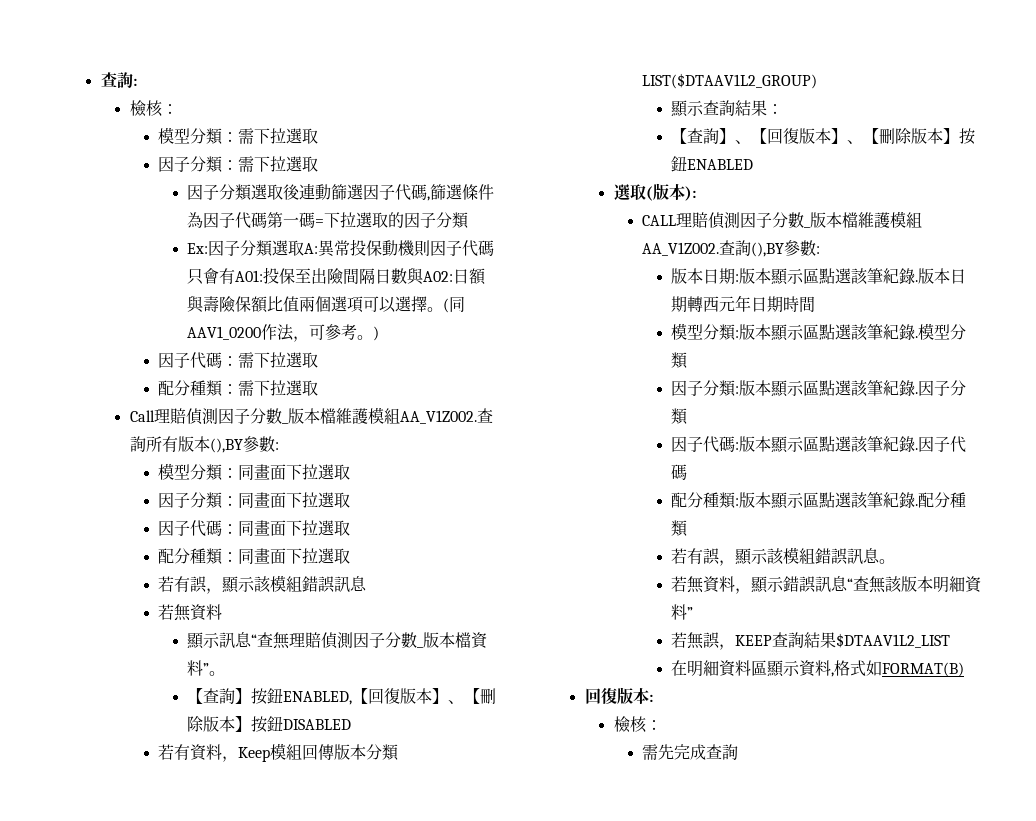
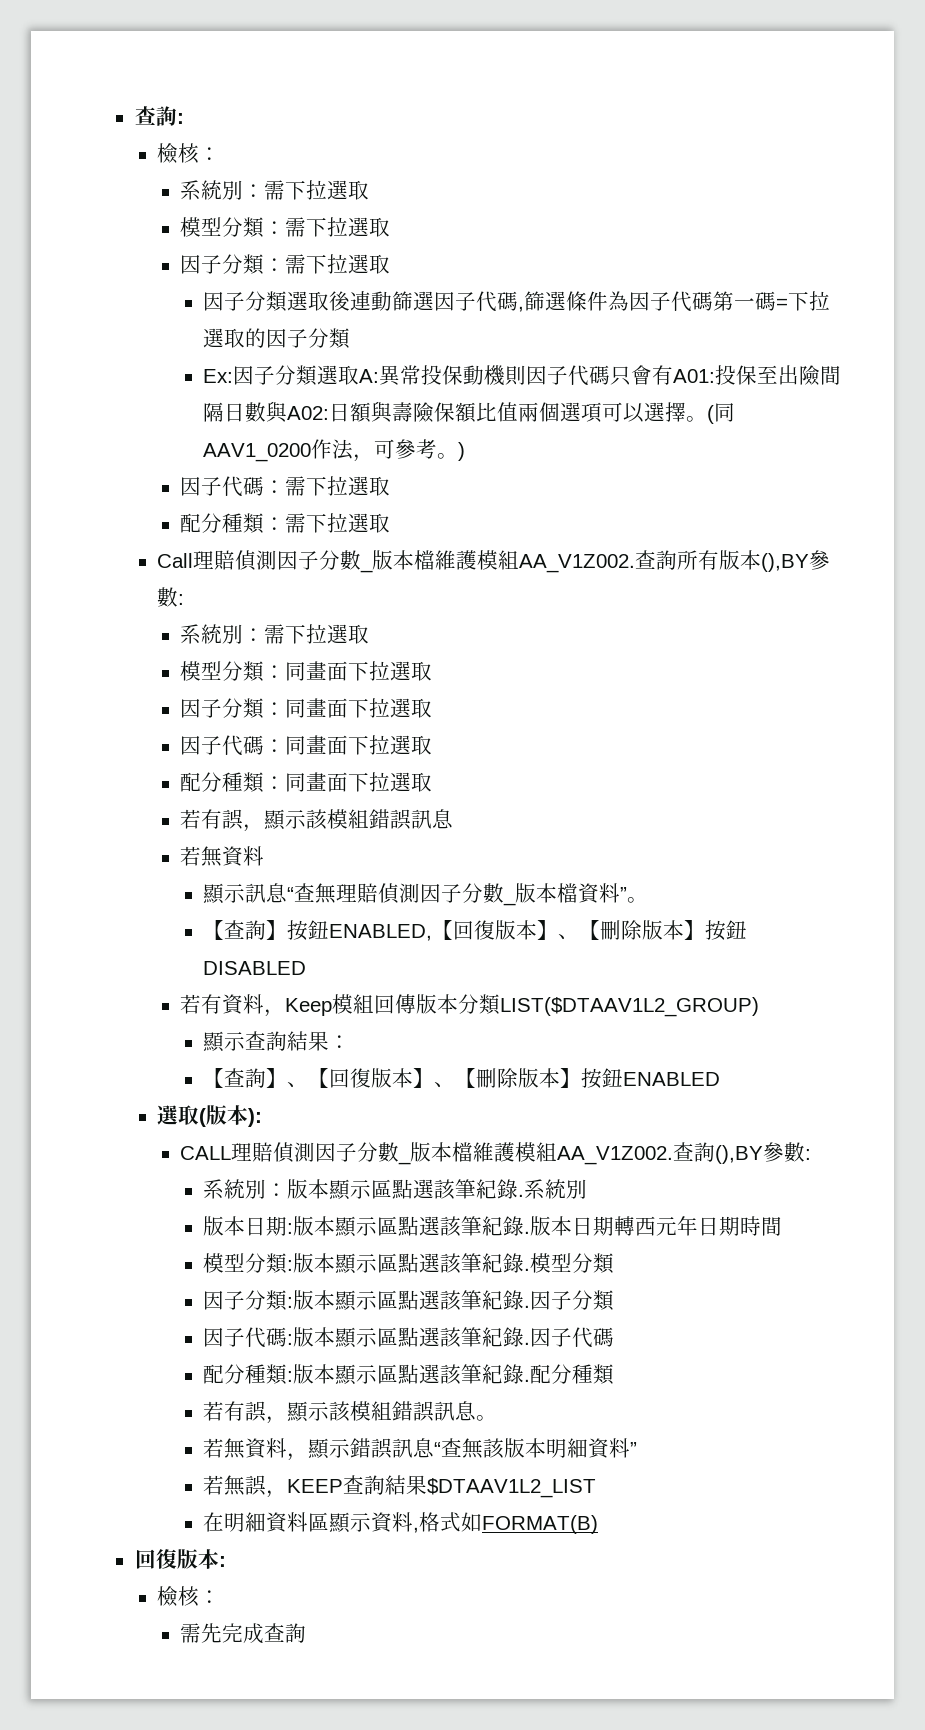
  查詢:
  檢核：
+ 系統別：需下拉選取
  查詢所有版本(),BY參數:
+ 系統別：需下拉選取
+ 系統別：版本顯示區點選該筆紀錄.系統別

